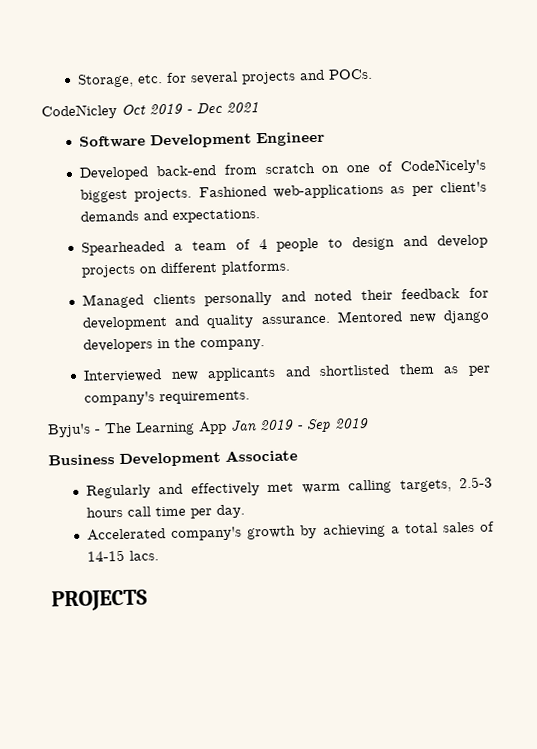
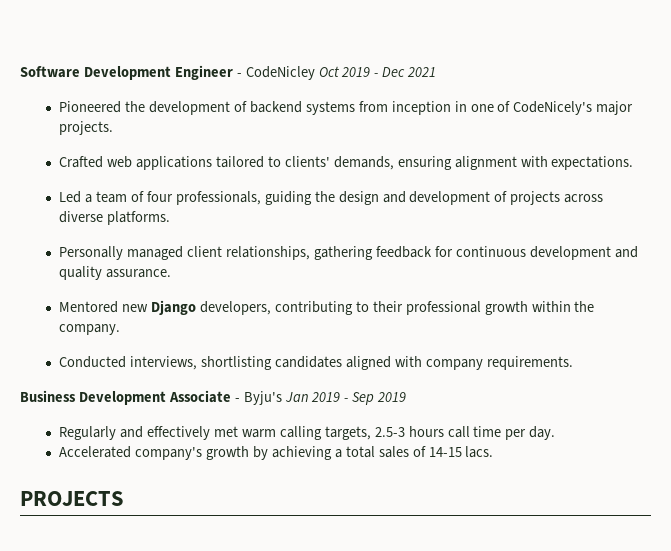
- Storage, etc. for several projects and POCs.
- CodeNicley Oct 2019 - Dec 2021
+ Software Development Engineer - CodeNicley Oct 2019 - Dec 2021
- Software Development Engineer
- Developed back-end from scratch on one of CodeNicely's biggest projects. Fashioned web-applications as per client's demands and expectations.
+ Pioneered the development of backend systems from inception in one of CodeNicely's major projects.
+ Crafted web applications tailored to clients' demands, ensuring alignment with expectations.
- Spearheaded a team of 4 people to design and develop projects on different platforms.
- Managed clients personally and noted their feedback for development and quality assurance. Mentored new django developers in the company.
- Interviewed new applicants and shortlisted them as per company's requirements.
- Byju's - The Learning App Jan 2019 - Sep 2019
+ Led a team of four professionals, guiding the design and development of projects across diverse platforms.
+ Personally managed client relationships, gathering feedback for continuous development and quality assurance.
+ Mentored new Django developers, contributing to their professional growth within the company.
+ Conducted interviews, shortlisting candidates aligned with company requirements.
+ Business Development Associate - Byju's Jan 2019 - Sep 2019
- Business Development Associate

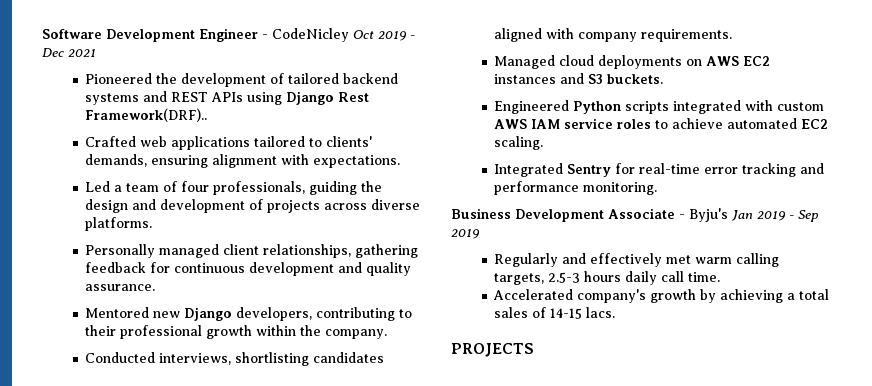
- Pioneered the development of backend systems from inception in one of CodeNicely's major projects.
+ Pioneered the development of tailored backend systems and REST APIs using Django Rest Framework(DRF)..
+ Managed cloud deployments on AWS EC2 instances and S3 buckets.
+ Engineered Python scripts integrated with custom AWS IAM service roles to achieve automated EC2 scaling.
+ Integrated Sentry for real-time error tracking and performance monitoring.
- Regularly and effectively met warm calling targets, 2.5-3 hours call time per day.
+ Regularly and effectively met warm calling targets, 2.5-3 hours daily call time.

